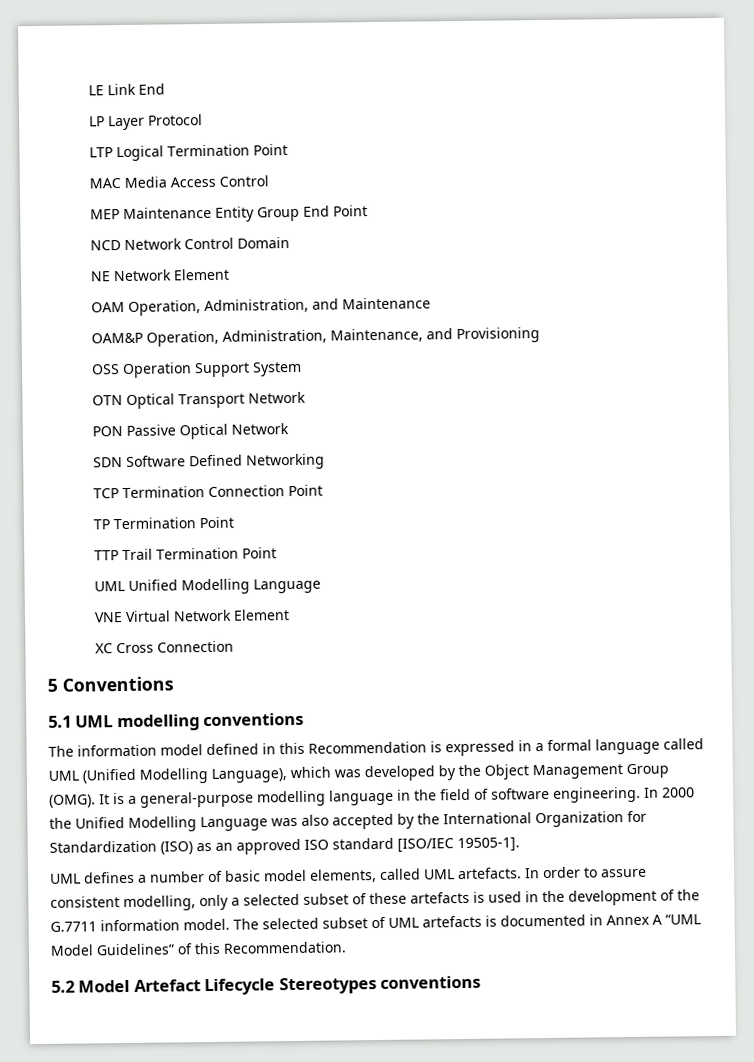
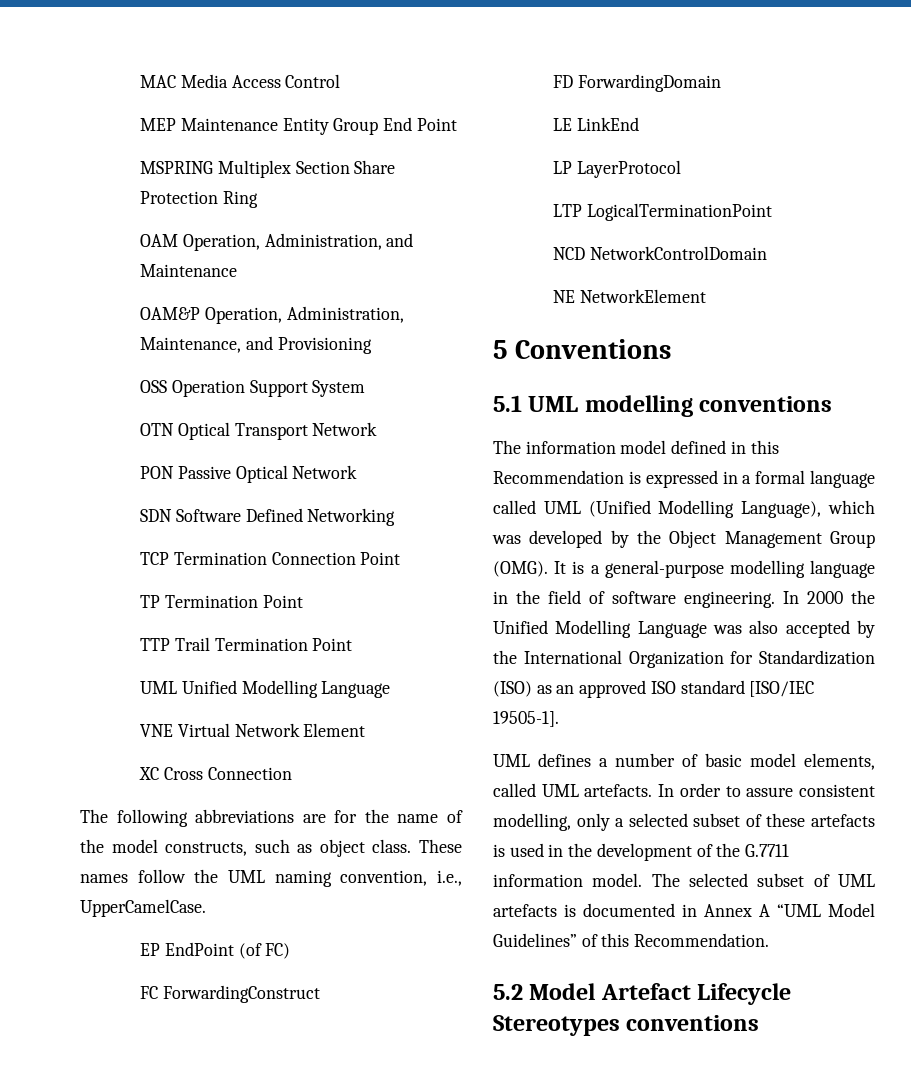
- LE Link End
- LP Layer Protocol
- LTP Logical Termination Point
- NCD Network Control Domain
- NE Network Element
+ MSPRING Multiplex Section Share Protection Ring
+ The following abbreviations are for the name of the model constructs, such as object class. These names follow the UML naming convention, i.e., UpperCamelCase.
+ EP EndPoint (of FC)
+ FC ForwardingConstruct
+ FD ForwardingDomain
+ LE LinkEnd
+ LP LayerProtocol
+ LTP LogicalTerminationPoint
+ NCD NetworkControlDomain
+ NE NetworkElement

